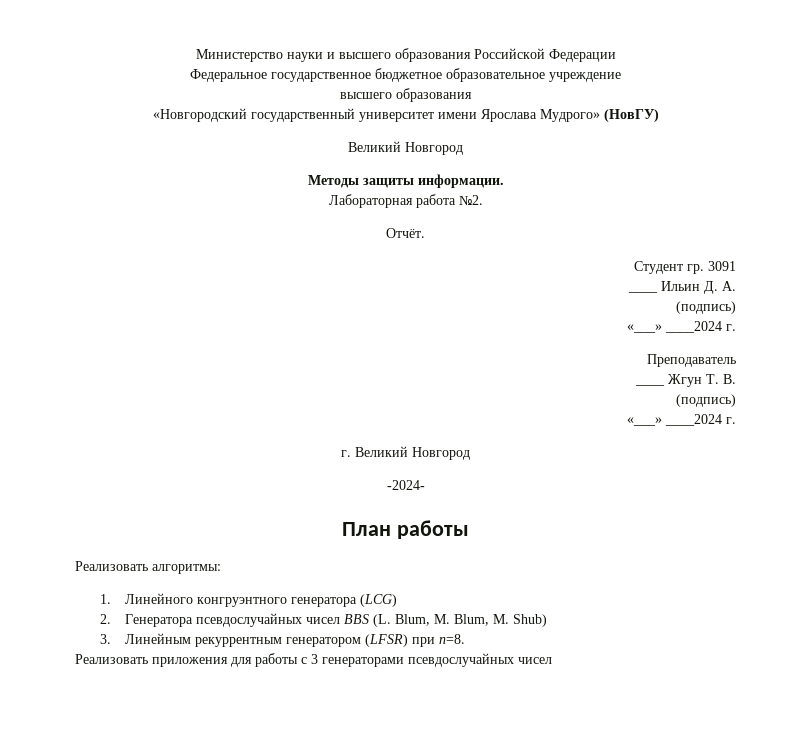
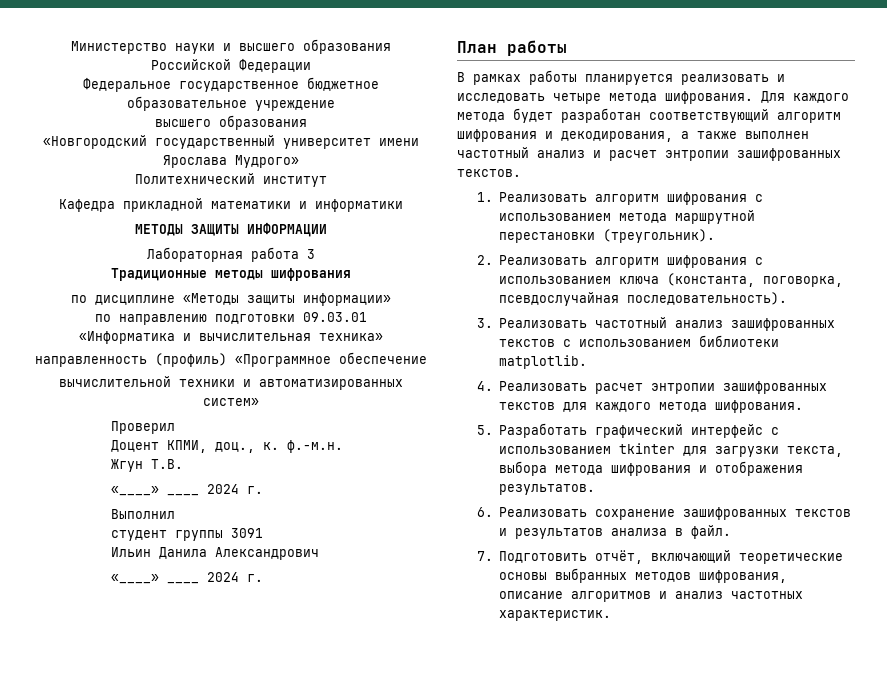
- «Новгородский государственный университет имени Ярослава Мудрого» (НовГУ)
- Великий Новгород
- Методы защиты информации.
- Лабораторная работа №2.
- Отчёт.
- Студент гр. 3091
- ____ Ильин Д. А.
- (подпись)
- «___» ____2024 г.
- Преподаватель
- ____ Жгун Т. В.
- (подпись)
- «___» ____2024 г.
- г. Великий Новгород
- -2024-
+ «Новгородский государственный университет имени Ярослава Мудрого»
+ Политехнический институт
+ Кафедра прикладной математики и информатики
+ МЕТОДЫ ЗАЩИТЫ ИНФОРМАЦИИ
+ Лабораторная работа 3
+ Традиционные методы шифрования
+ по дисциплине «Методы защиты информации»
+ по направлению подготовки 09.03.01
+ «Информатика и вычислительная техника»
+ направленность (профиль) «Программное обеспечение
+ вычислительной техники и автоматизированных систем»
+ Проверил
+ Доцент КПМИ, доц., к. ф.-м.н.
+ Жгун Т.В.
+ «____» ____ 2024 г.
+ Выполнил
+ студент группы 3091
+ Ильин Данила Александрович
+ «____» ____ 2024 г.
  План работы
- Реализовать алгоритмы:
- 1. Линейного конгруэнтного генератора (LCG)
- 2. Генератора псевдослучайных чисел BBS (L. Blum, M. Blum, M. Shub)
- 3. Линейным рекуррентным генератором (LFSR) при n=8.
- Реализовать приложения для работы с 3 генераторами псевдослучайных чисел
+ В рамках работы планируется реализовать и исследовать четыре метода шифрования. Для каждого метода будет разработан соответствующий алгоритм шифрования и декодирования, а также выполнен частотный анализ и расчет энтропии зашифрованных текстов.
+ 1. Реализовать алгоритм шифрования с использованием метода маршрутной перестановки (треугольник).
+ 2. Реализовать алгоритм шифрования с использованием ключа (константа, поговорка, псевдослучайная последовательность).
+ 3. Реализовать частотный анализ зашифрованных текстов с использованием библиотеки matplotlib.
+ 4. Реализовать расчет энтропии зашифрованных текстов для каждого метода шифрования.
+ 5. Разработать графический интерфейс с использованием tkinter для загрузки текста, выбора метода шифрования и отображения результатов.
+ 6. Реализовать сохранение зашифрованных текстов и результатов анализа в файл.
+ 7. Подготовить отчёт, включающий теоретические основы выбранных методов шифрования, описание алгоритмов и анализ частотных характеристик.

